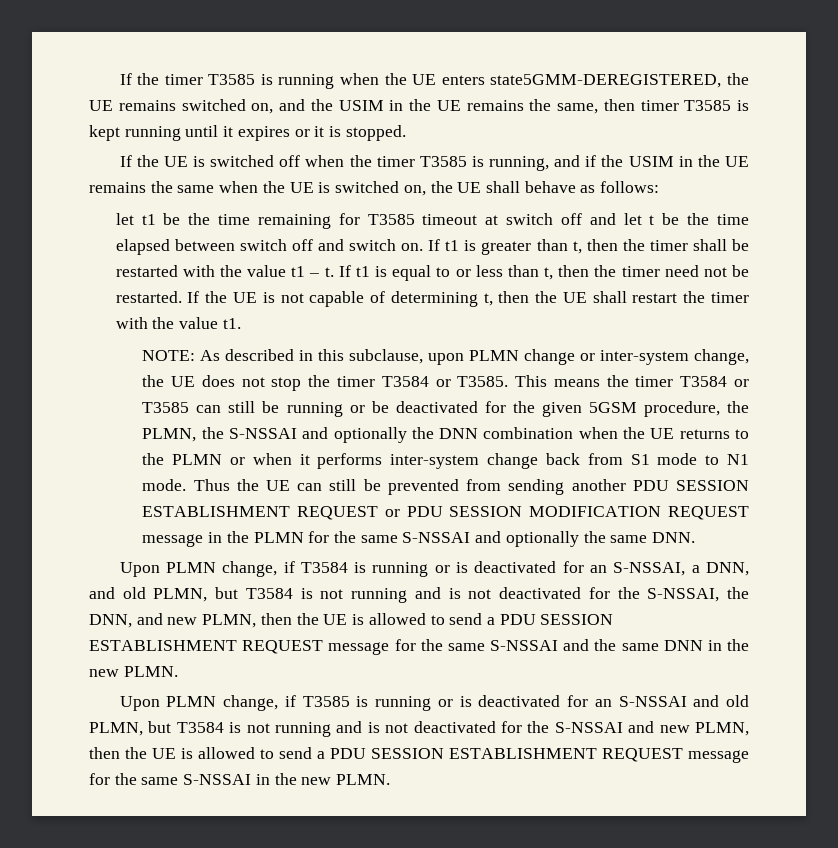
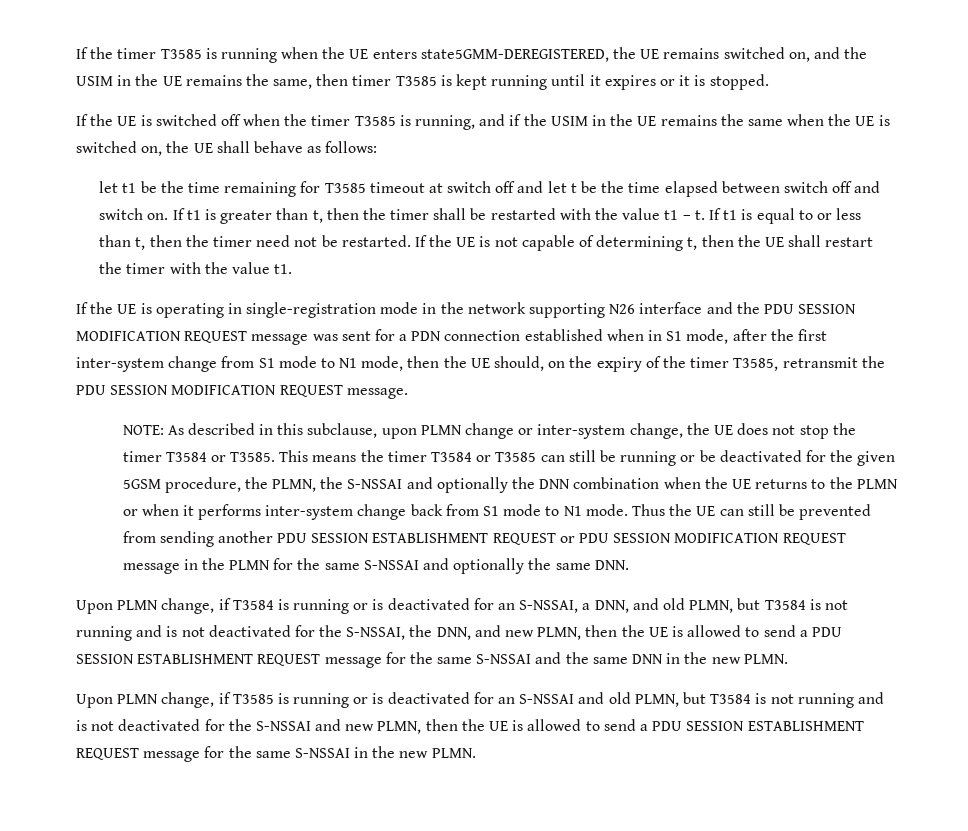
+ If the UE is operating in single-registration mode in the network supporting N26 interface and the PDU SESSION MODIFICATION REQUEST message was sent for a PDN connection established when in S1 mode, after the first inter-system change from S1 mode to N1 mode, then the UE should, on the expiry of the timer T3585, retransmit the PDU SESSION MODIFICATION REQUEST message.

